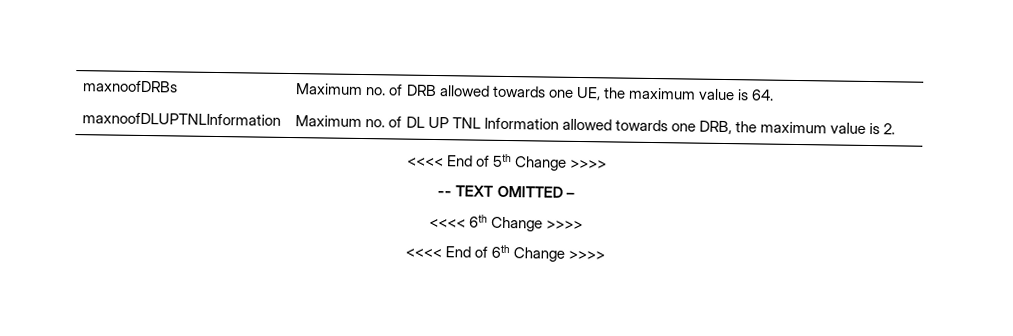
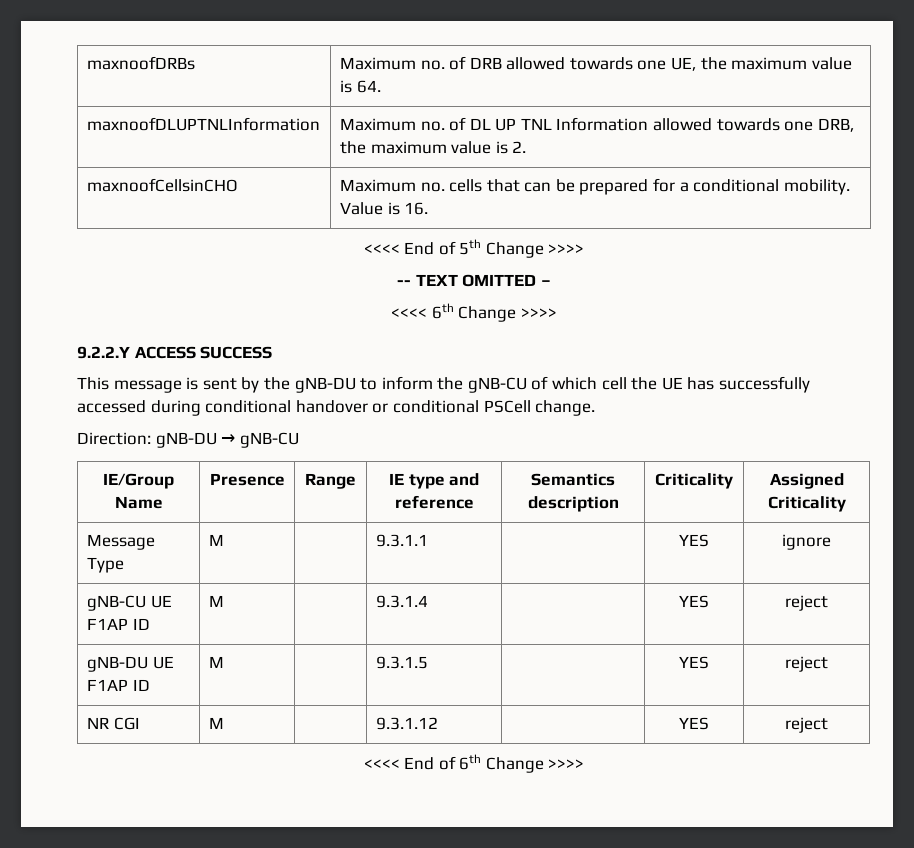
+ maxnoofCellsinCHO | Maximum no. cells that can be prepared for a conditional mobility. Value is 16.
+ 9.2.2.Y ACCESS SUCCESS
+ This message is sent by the gNB-DU to inform the gNB-CU of which cell the UE has successfully accessed during conditional handover or conditional PSCell change.
+ Direction: gNB-DU → gNB-CU
+ IE/Group Name | Presence | Range | IE type and reference | Semantics description | Criticality | Assigned Criticality
+ Message Type | M | | 9.3.1.1 | | YES | ignore
+ gNB-CU UE F1AP ID | M | | 9.3.1.4 | | YES | reject
+ gNB-DU UE F1AP ID | M | | 9.3.1.5 | | YES | reject
+ NR CGI | M | | 9.3.1.12 | | YES | reject

